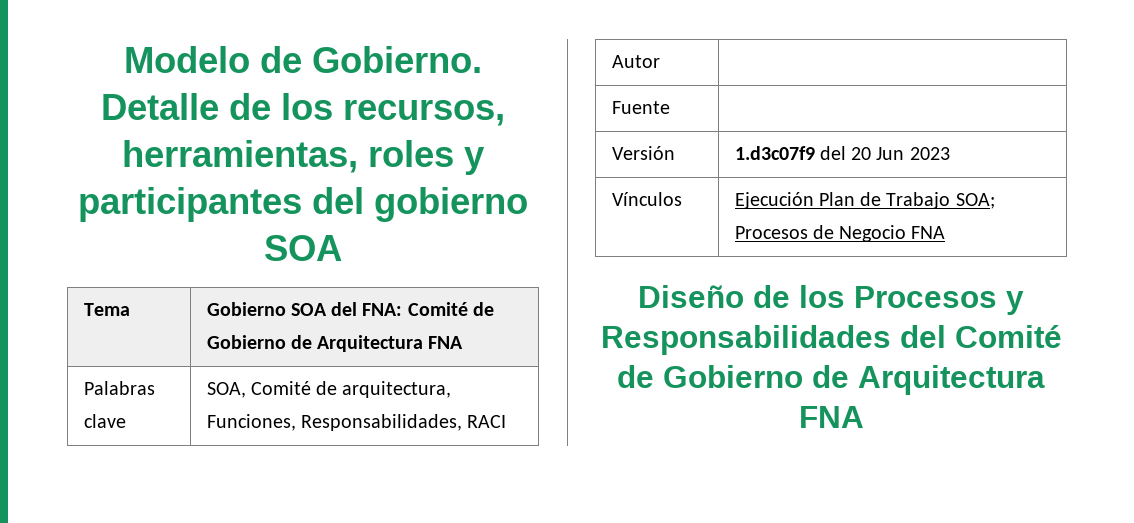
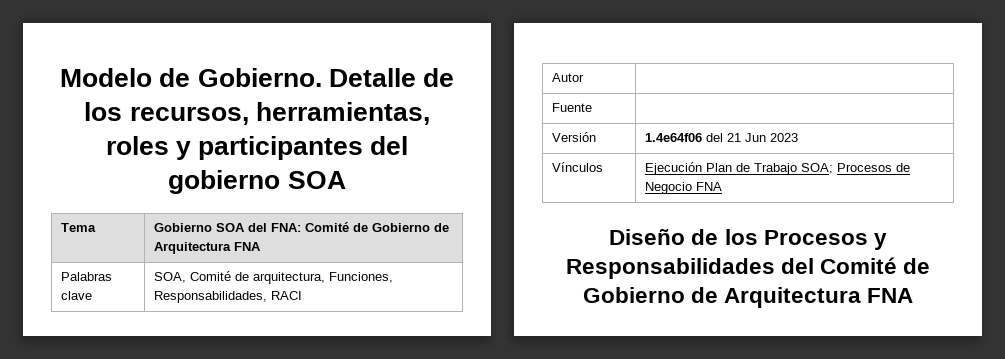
- Versión | 1.d3c07f9 del 20 Jun 2023
+ Versión | 1.4e64f06 del 21 Jun 2023

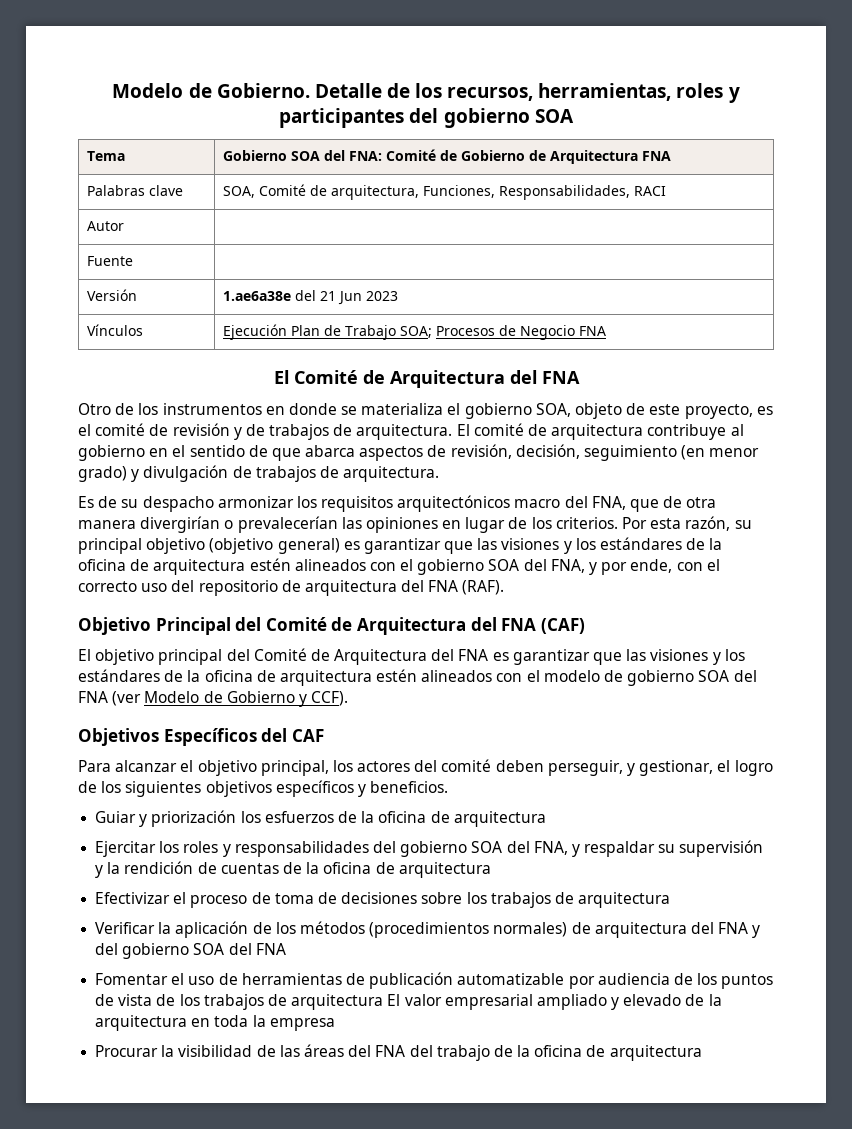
- Versión | 1.4e64f06 del 21 Jun 2023
+ Versión | 1.ae6a38e del 21 Jun 2023
- Diseño de los Procesos y Responsabilidades del Comité de Gobierno de Arquitectura FNA
+ El Comité de Arquitectura del FNA
+ Otro de los instrumentos en donde se materializa el gobierno SOA, objeto de este proyecto, es el comité de revisión y de trabajos de arquitectura. El comité de arquitectura contribuye al gobierno en el sentido de que abarca aspectos de revisión, decisión, seguimiento (en menor grado) y divulgación de trabajos de arquitectura.
+ Es de su despacho armonizar los requisitos arquitectónicos macro del FNA, que de otra manera divergirían o prevalecerían las opiniones en lugar de los criterios. Por esta razón, su principal objetivo (objetivo general) es garantizar que las visiones y los estándares de la oficina de arquitectura estén alineados con el gobierno SOA del FNA, y por ende, con el correcto uso del repositorio de arquitectura del FNA (RAF).
+ Objetivo Principal del Comité de Arquitectura del FNA (CAF)
+ El objetivo principal del Comité de Arquitectura del FNA es garantizar que las visiones y los estándares de la oficina de arquitectura estén alineados con el modelo de gobierno SOA del FNA (ver Modelo de Gobierno y CCF).
+ Objetivos Específicos del CAF
+ Para alcanzar el objetivo principal, los actores del comité deben perseguir, y gestionar, el logro de los siguientes objetivos específicos y beneficios.
+ Guiar y priorización los esfuerzos de la oficina de arquitectura
+ Ejercitar los roles y responsabilidades del gobierno SOA del FNA, y respaldar su supervisión y la rendición de cuentas de la oficina de arquitectura
+ Efectivizar el proceso de toma de decisiones sobre los trabajos de arquitectura
+ Verificar la aplicación de los métodos (procedimientos normales) de arquitectura del FNA y del gobierno SOA del FNA
+ Fomentar el uso de herramientas de publicación automatizable por audiencia de los puntos de vista de los trabajos de arquitectura El valor empresarial ampliado y elevado de la arquitectura en toda la empresa
+ Procurar la visibilidad de las áreas del FNA del trabajo de la oficina de arquitectura

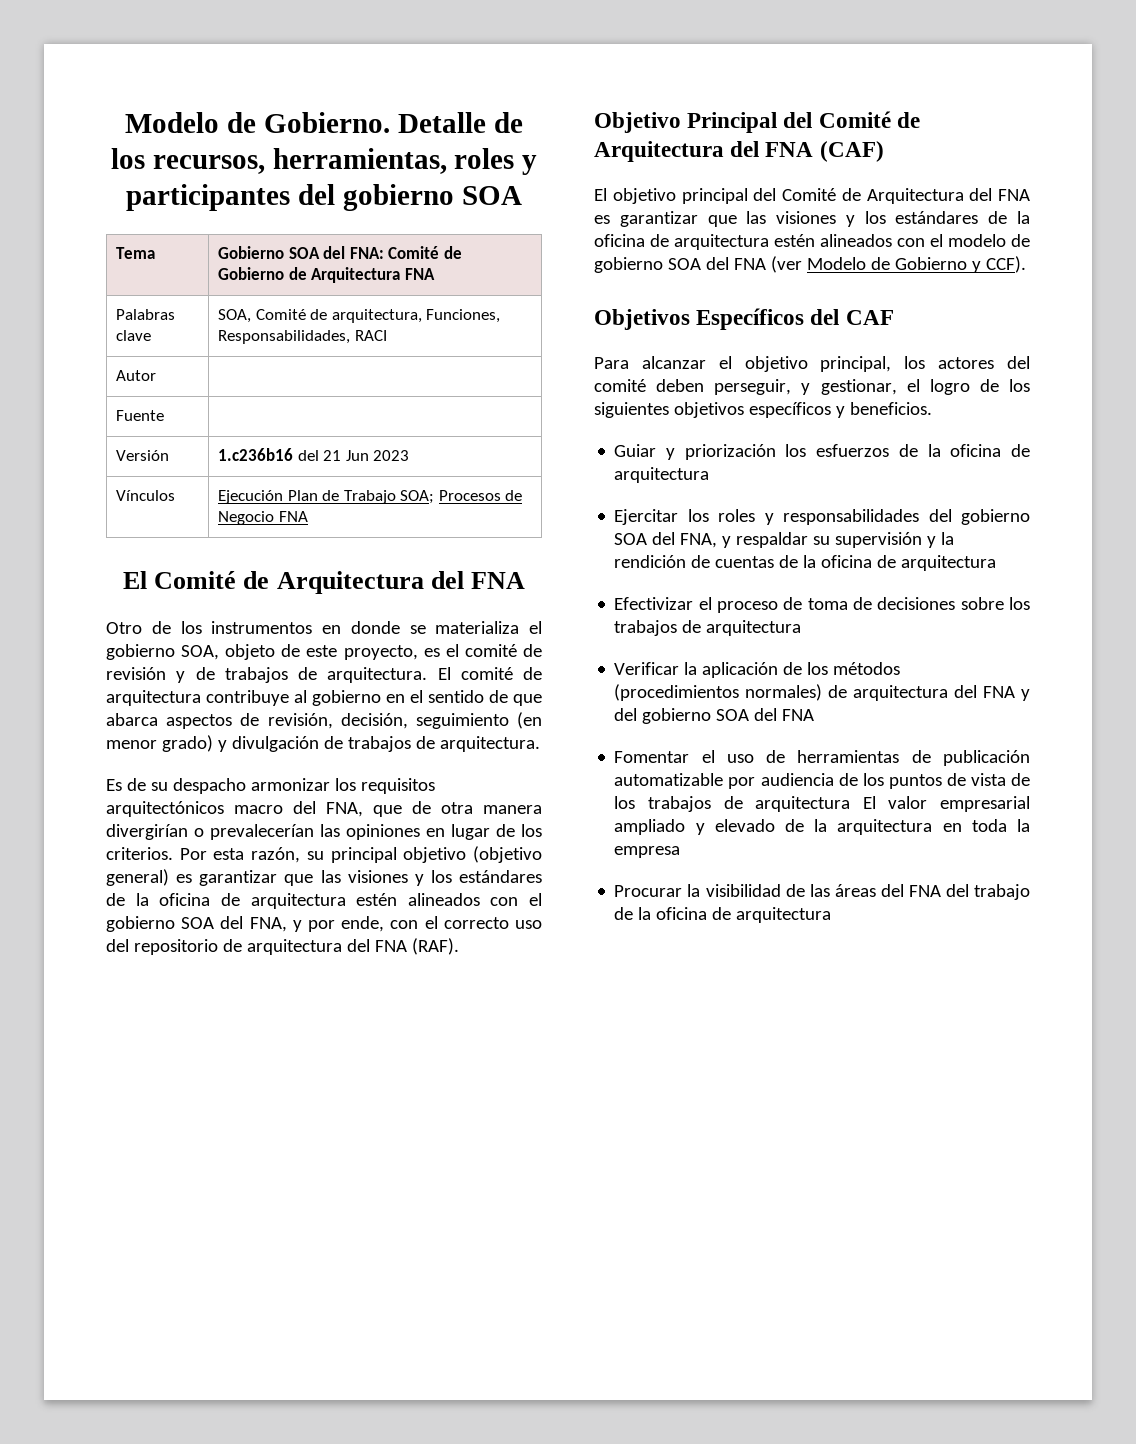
- Versión | 1.ae6a38e del 21 Jun 2023
+ Versión | 1.c236b16 del 21 Jun 2023

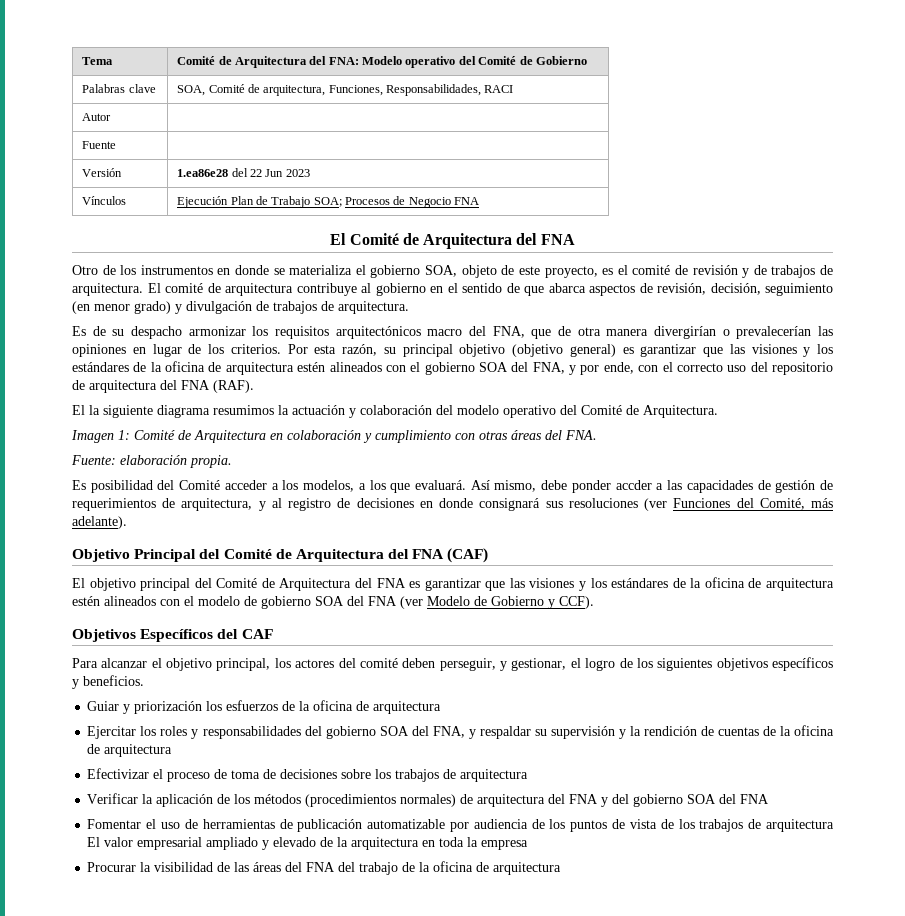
- Modelo de Gobierno. Detalle de los recursos, herramientas, roles y participantes del gobierno SOA
- Tema | Gobierno SOA del FNA: Comité de Gobierno de Arquitectura FNA
+ Tema | Comité de Arquitectura del FNA: Modelo operativo del Comité de Gobierno
- Versión | 1.c236b16 del 21 Jun 2023
+ Versión | 1.ea86e28 del 22 Jun 2023
+ El la siguiente diagrama resumimos la actuación y colaboración del modelo operativo del Comité de Arquitectura.
+ Imagen 1: Comité de Arquitectura en colaboración y cumplimiento con otras áreas del FNA.
+ Fuente: elaboración propia.
+ Es posibilidad del Comité acceder a los modelos, a los que evaluará. Así mismo, debe ponder accder a las capacidades de gestión de requerimientos de arquitectura, y al registro de decisiones en donde consignará sus resoluciones (ver Funciones del Comité, más adelante).

